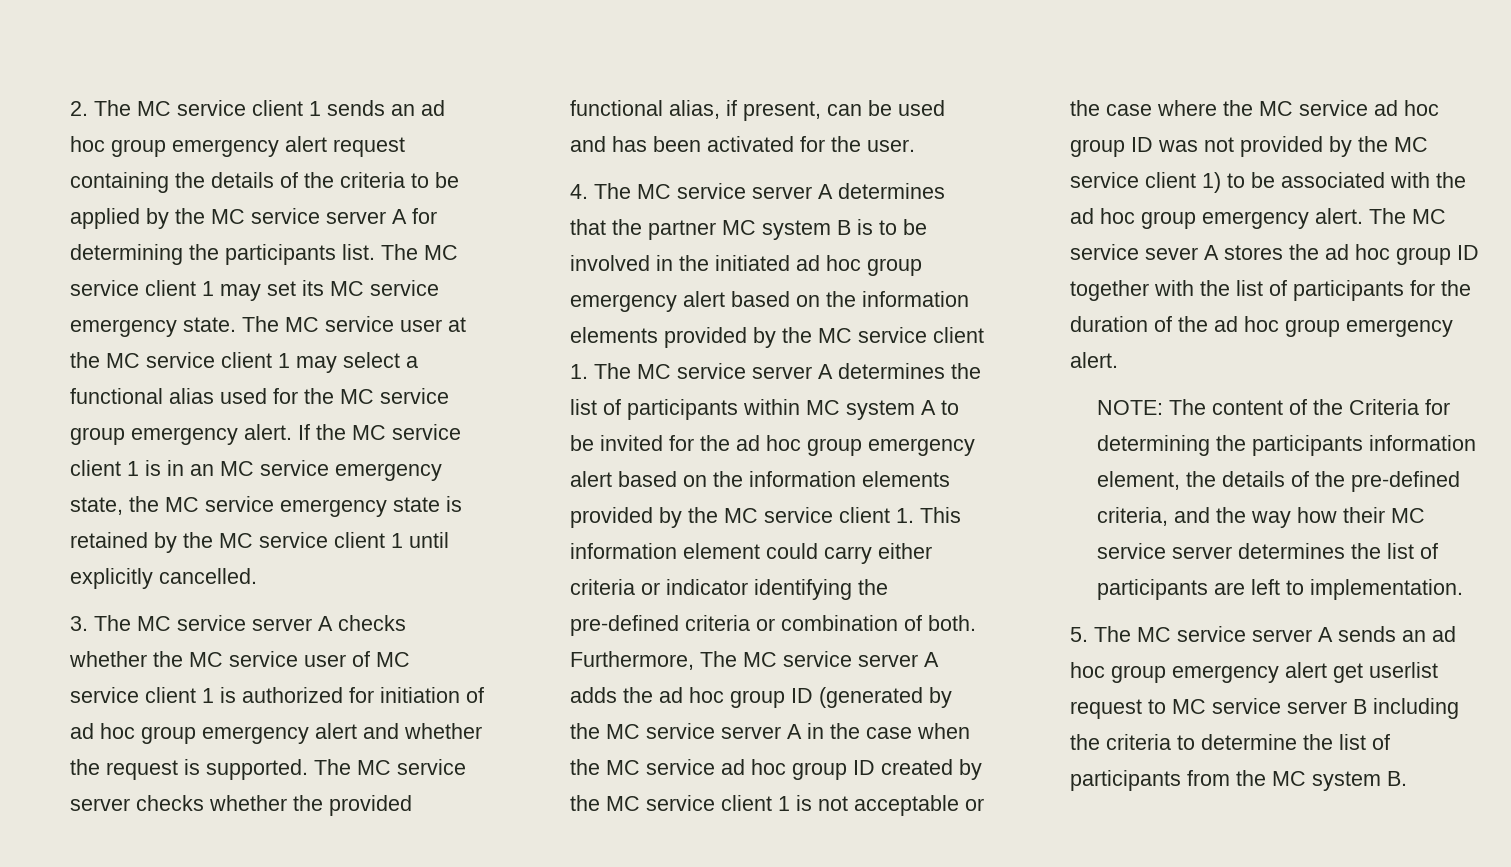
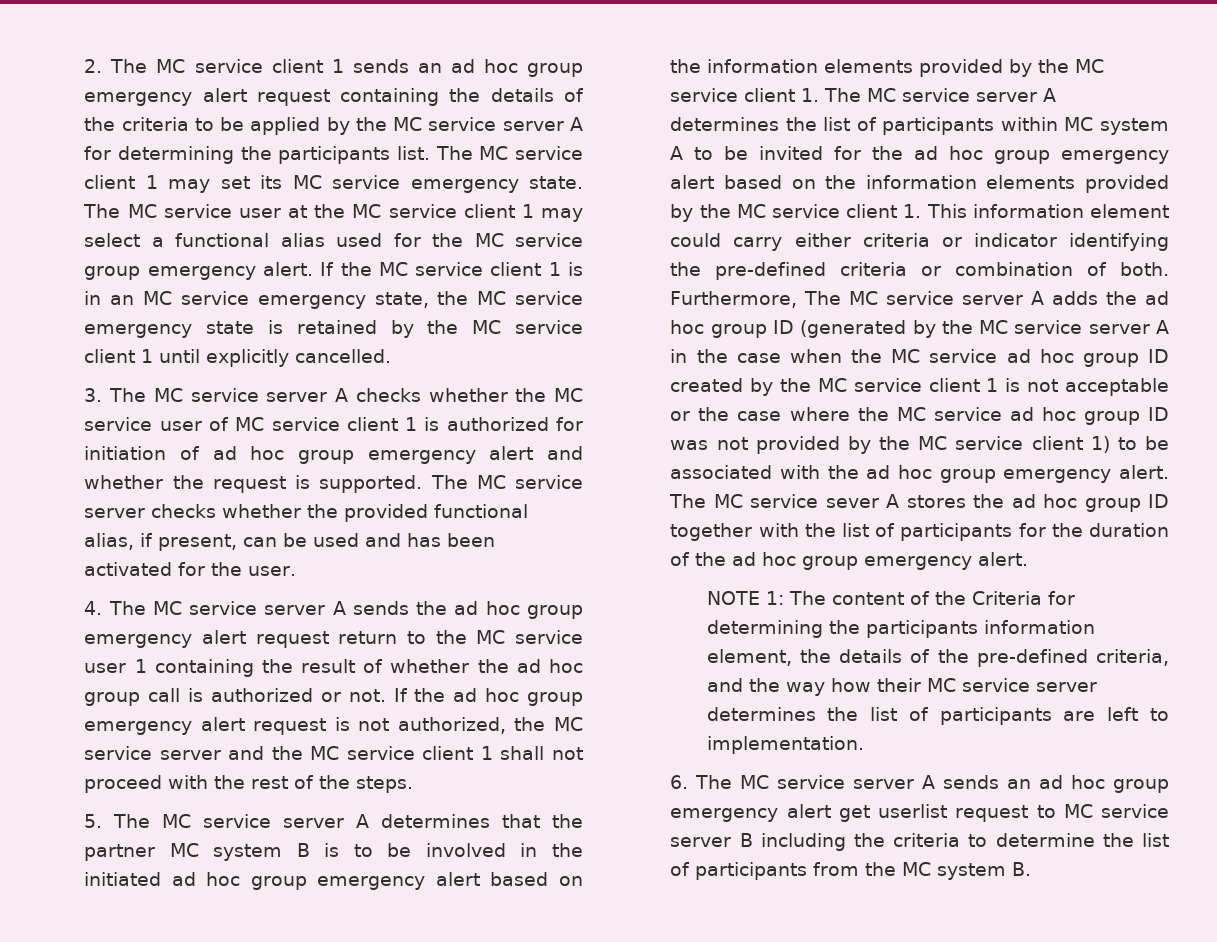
- 4. The MC service server A determines that the partner MC system B is to be involved in the initiated ad hoc group emergency alert based on the information elements provided by the MC service client 1. The MC service server A determines the list of participants within MC system A to be invited for the ad hoc group emergency alert based on the information elements provided by the MC service client 1. This information element could carry either criteria or indicator identifying the pre-defined criteria or combination of both.
+ 4. The MC service server A sends the ad hoc group emergency alert request return to the MC service user 1 containing the result of whether the ad hoc group call is authorized or not. If the ad hoc group emergency alert request is not authorized, the MC service server and the MC service client 1 shall not proceed with the rest of the steps.
+ 5. The MC service server A determines that the partner MC system B is to be involved in the initiated ad hoc group emergency alert based on the information elements provided by the MC service client 1. The MC service server A determines the list of participants within MC system A to be invited for the ad hoc group emergency alert based on the information elements provided by the MC service client 1. This information element could carry either criteria or indicator identifying the pre-defined criteria or combination of both.
- NOTE: The content of the Criteria for determining the participants information element, the details of the pre-defined criteria, and the way how their MC service server determines the list of participants are left to implementation.
+ NOTE 1: The content of the Criteria for determining the participants information element, the details of the pre-defined criteria, and the way how their MC service server determines the list of participants are left to implementation.
- 5. The MC service server A sends an ad hoc group emergency alert get userlist request to MC service server B including the criteria to determine the list of participants from the MC system B.
+ 6. The MC service server A sends an ad hoc group emergency alert get userlist request to MC service server B including the criteria to determine the list of participants from the MC system B.

